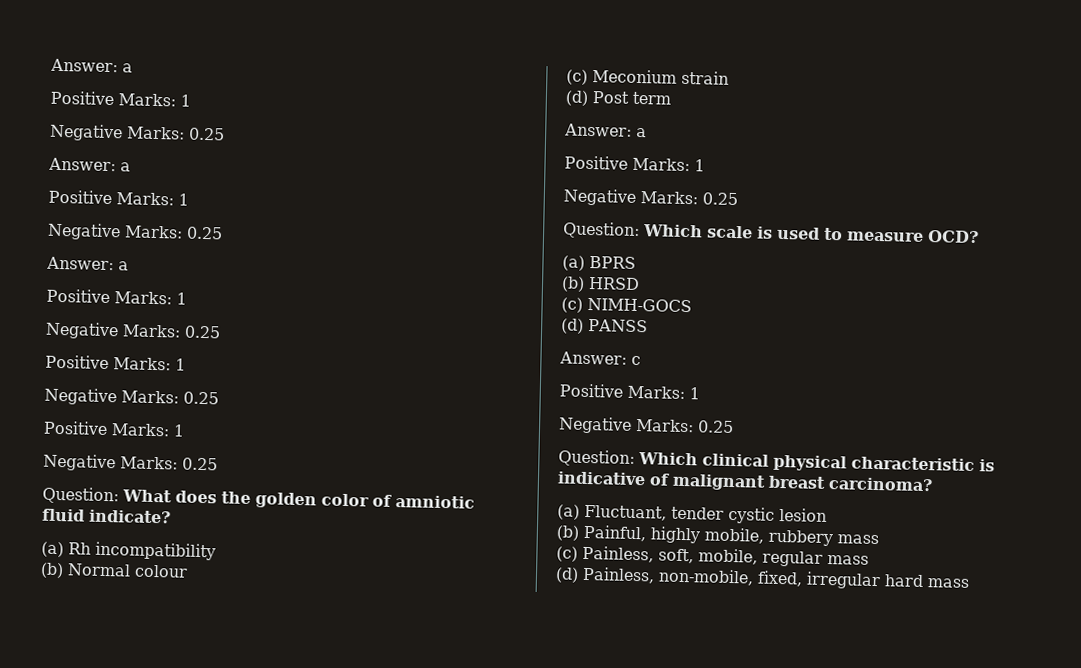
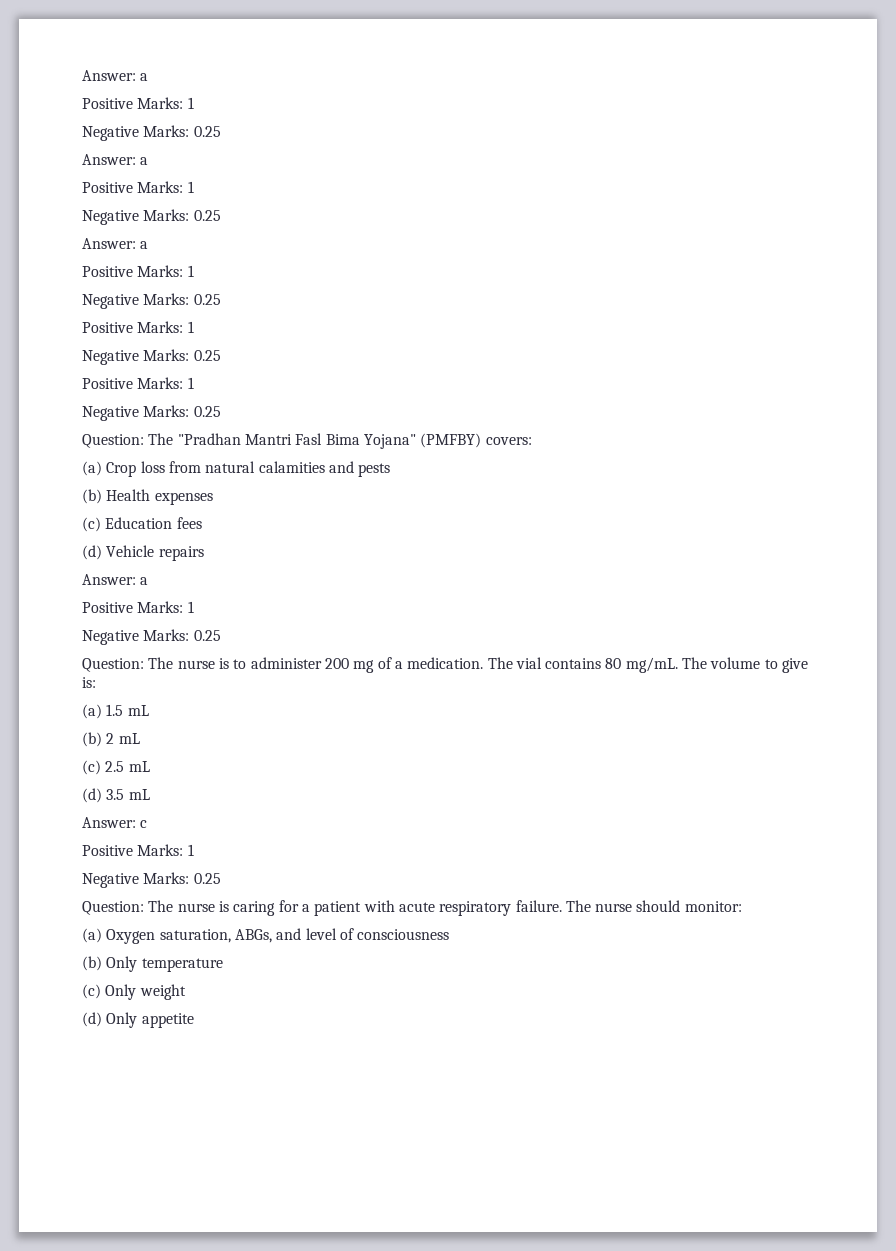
- Question: What does the golden color of amniotic fluid indicate?
- (a) Rh incompatibility
- (b) Normal colour
- (c) Meconium strain
- (d) Post term
+ Question: The "Pradhan Mantri Fasl Bima Yojana" (PMFBY) covers:
+ (a) Crop loss from natural calamities and pests
+ (b) Health expenses
+ (c) Education fees
+ (d) Vehicle repairs
- Question: Which scale is used to measure OCD?
- (a) BPRS
- (b) HRSD
- (c) NIMH-GOCS
- (d) PANSS
+ Question: The nurse is to administer 200 mg of a medication. The vial contains 80 mg/mL. The volume to give is:
+ (a) 1.5 mL
+ (b) 2 mL
+ (c) 2.5 mL
+ (d) 3.5 mL
- Question: Which clinical physical characteristic is indicative of malignant breast carcinoma?
- (a) Fluctuant, tender cystic lesion
- (b) Painful, highly mobile, rubbery mass
- (c) Painless, soft, mobile, regular mass
- (d) Painless, non-mobile, fixed, irregular hard mass
+ Question: The nurse is caring for a patient with acute respiratory failure. The nurse should monitor:
+ (a) Oxygen saturation, ABGs, and level of consciousness
+ (b) Only temperature
+ (c) Only weight
+ (d) Only appetite

